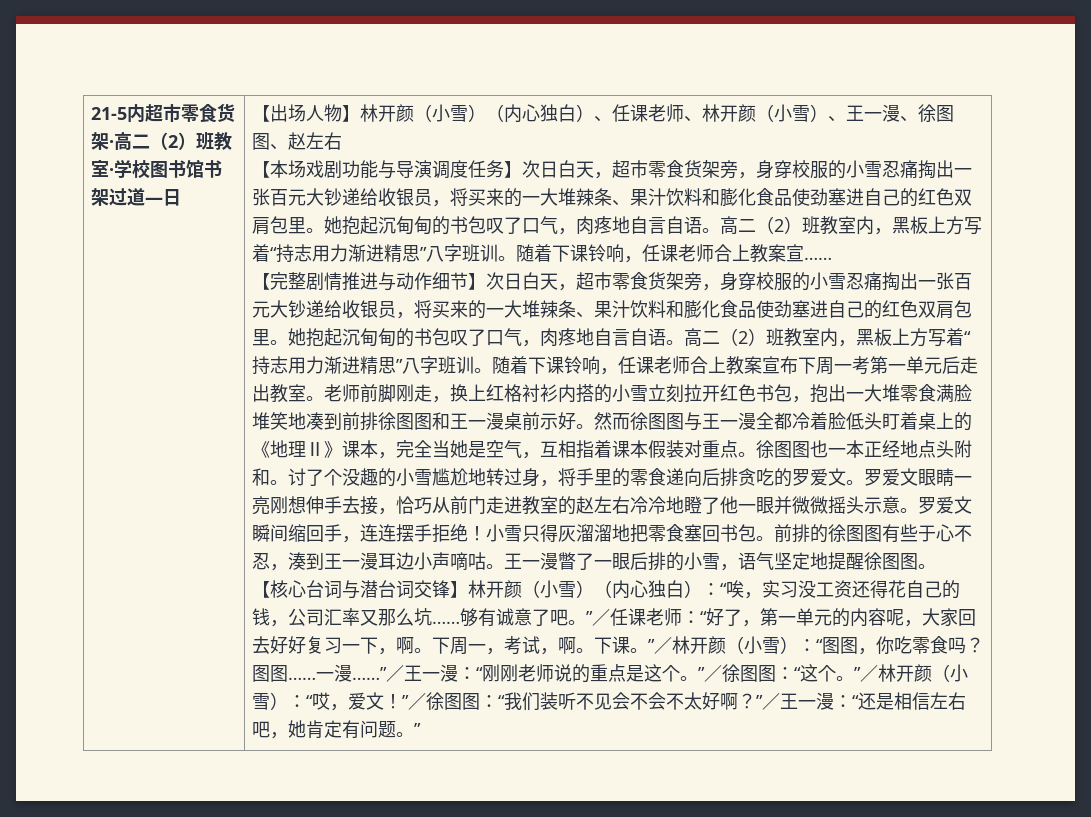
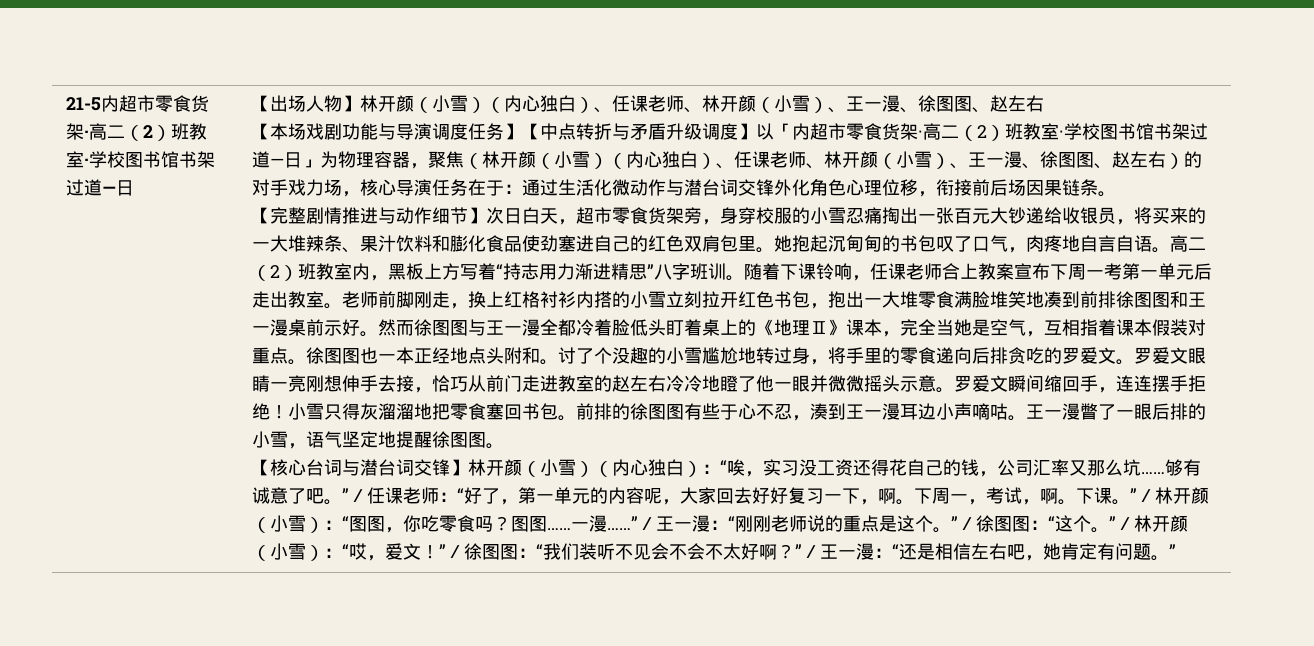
- 【本场戏剧功能与导演调度任务】次日白天，超市零食货架旁，身穿校服的小雪忍痛掏出一张百元大钞递给收银员，将买来的一大堆辣条、果汁饮料和膨化食品使劲塞进自己的红色双肩包里。她抱起沉甸甸的书包叹了口气，肉疼地自言自语。高二（2）班教室内，黑板上方写着“持志用力渐进精思”八字班训。随着下课铃响，任课老师合上教案宣……
+ 【本场戏剧功能与导演调度任务】【中点转折与矛盾升级调度】以「内超市零食货架·高二（2）班教室·学校图书馆书架过道—日」为物理容器，聚焦（林开颜（小雪）（内心独白）、任课老师、林开颜（小雪）、王一漫、徐图图、赵左右）的对手戏力场，核心导演任务在于：通过生活化微动作与潜台词交锋外化角色心理位移，衔接前后场因果链条。

